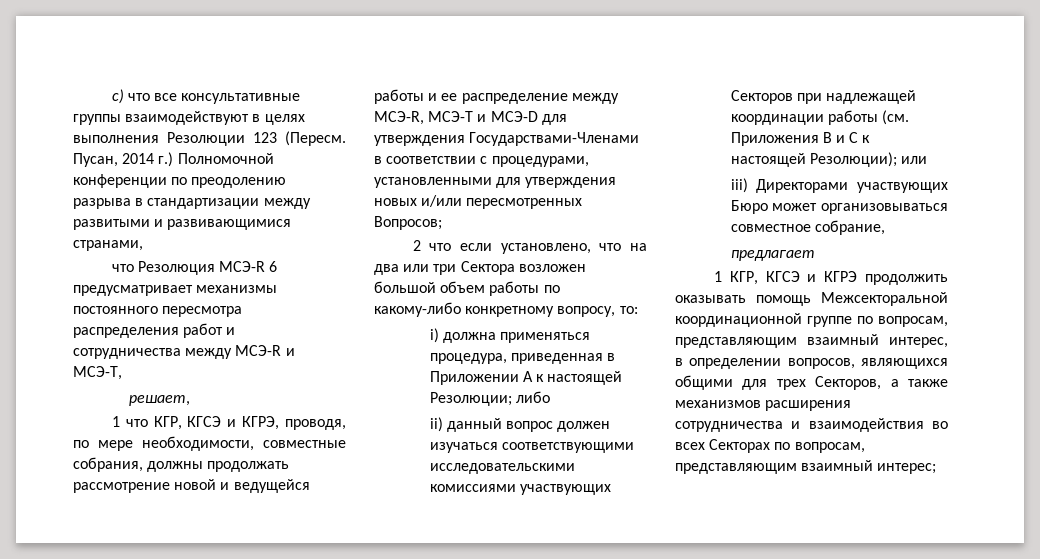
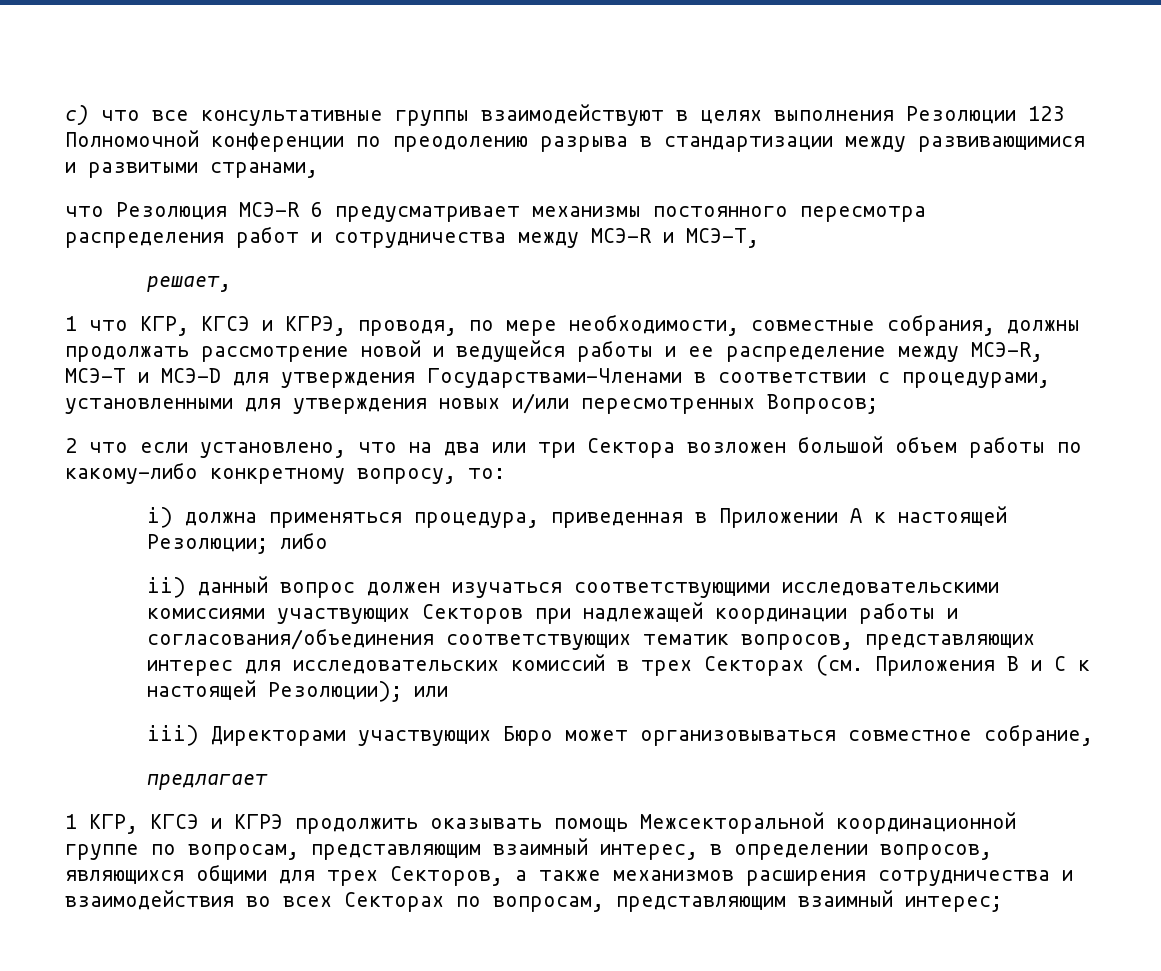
- c) что все консультативные группы взаимодействуют в целях выполнения Резолюции 123 (Пересм. Пусан, 2014 г.) Полномочной конференции по преодолению разрыва в стандартизации между развитыми и развивающимися странами,
+ c) что все консультативные группы взаимодействуют в целях выполнения Резолюции 123 Полномочной конференции по преодолению разрыва в стандартизации между развивающимися и развитыми странами,
- ii) данный вопрос должен изучаться соответствующими исследовательскими комиссиями участвующих Секторов при надлежащей координации работы (см. Приложения В и С к настоящей Резолюции); или
+ ii) данный вопрос должен изучаться соответствующими исследовательскими комиссиями участвующих Секторов при надлежащей координации работы и согласования/объединения соответствующих тематик вопросов, представляющих интерес для исследовательских комиссий в трех Секторах (см. Приложения В и С к настоящей Резолюции); или

